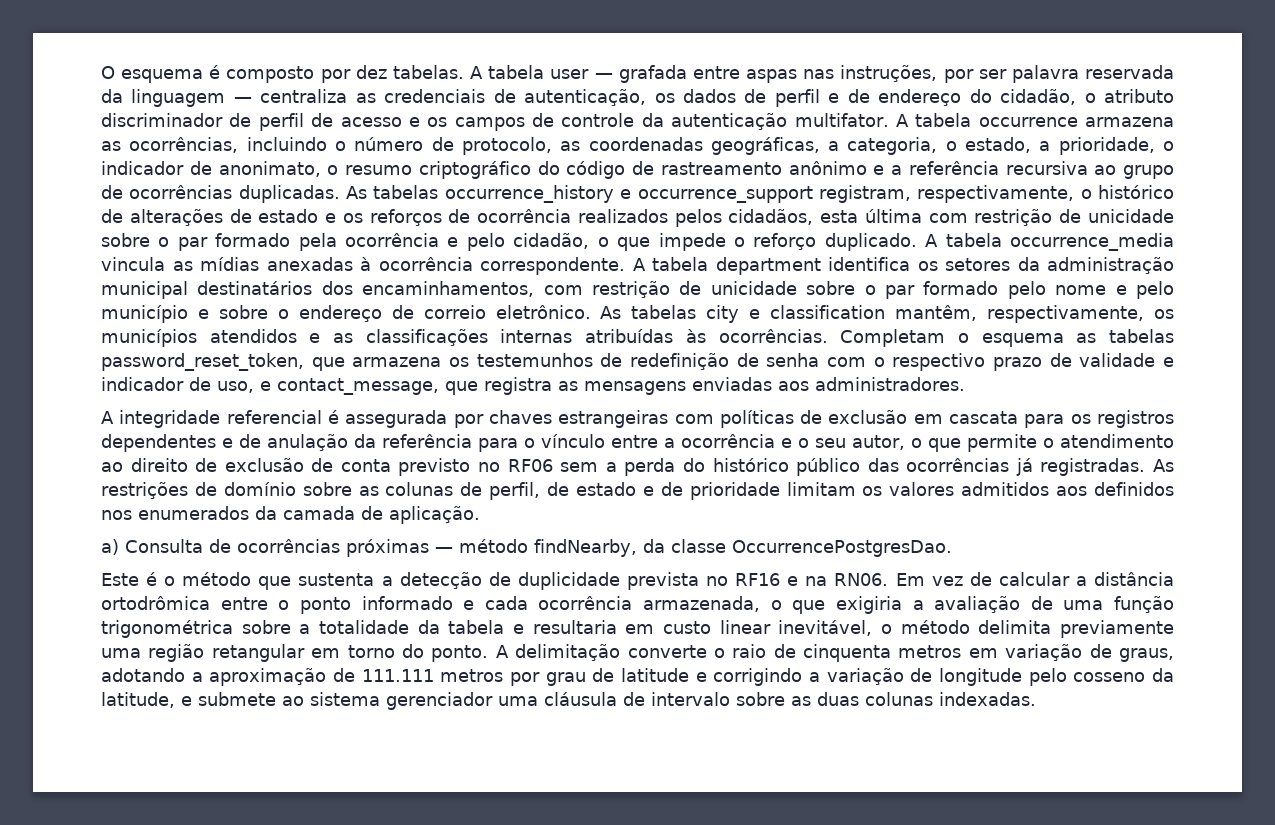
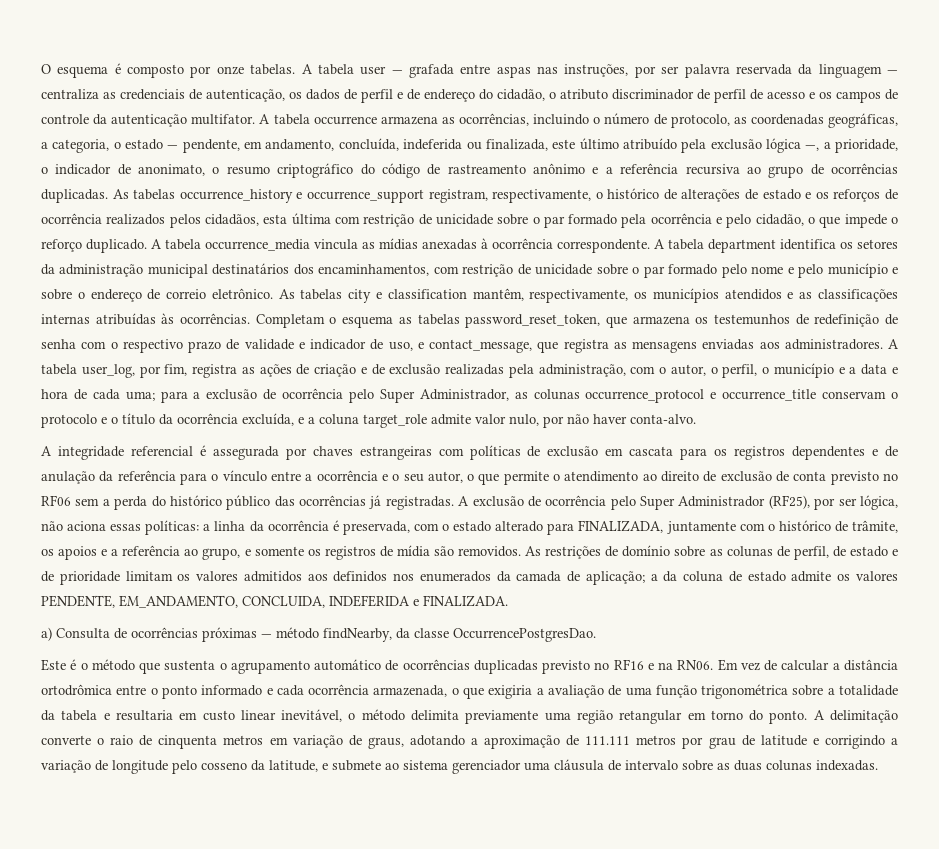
- O esquema é composto por dez tabelas.
+ O esquema é composto por onze tabelas.
- A tabela occurrence armazena as ocorrências, incluindo o número de protocolo, as coordenadas geográficas, a categoria, o estado, a prioridade, o indicador de anonimato, o resumo criptográfico do código de rastreamento anônimo e a referência recursiva ao grupo de ocorrências duplicadas.
+ A tabela occurrence armazena as ocorrências, incluindo o número de protocolo, as coordenadas geográficas, a categoria, o estado — pendente, em andamento, concluída, indeferida ou finalizada, este último atribuído pela exclusão lógica —, a prioridade, o indicador de anonimato, o resumo criptográfico do código de rastreamento anônimo e a referência recursiva ao grupo de ocorrências duplicadas.
+ A tabela user_log, por fim, registra as ações de criação e de exclusão realizadas pela administração, com o autor, o perfil, o município e a data e hora de cada uma; para a exclusão de ocorrência pelo Super Administrador, as colunas occurrence_protocol e occurrence_title conservam o protocolo e o título da ocorrência excluída, e a coluna target_role admite valor nulo, por não haver conta-alvo.
+ A exclusão de ocorrência pelo Super Administrador (RF25), por ser lógica, não aciona essas políticas: a linha da ocorrência é preservada, com o estado alterado para FINALIZADA, juntamente com o histórico de trâmite, os apoios e a referência ao grupo, e somente os registros de mídia são removidos.
- As restrições de domínio sobre as colunas de perfil, de estado e de prioridade limitam os valores admitidos aos definidos nos enumerados da camada de aplicação.
+ As restrições de domínio sobre as colunas de perfil, de estado e de prioridade limitam os valores admitidos aos definidos nos enumerados da camada de aplicação; a da coluna de estado admite os valores PENDENTE, EM_ANDAMENTO, CONCLUIDA, INDEFERIDA e FINALIZADA.
- Este é o método que sustenta a detecção de duplicidade prevista no RF16 e na RN06.
+ Este é o método que sustenta o agrupamento automático de ocorrências duplicadas previsto no RF16 e na RN06.

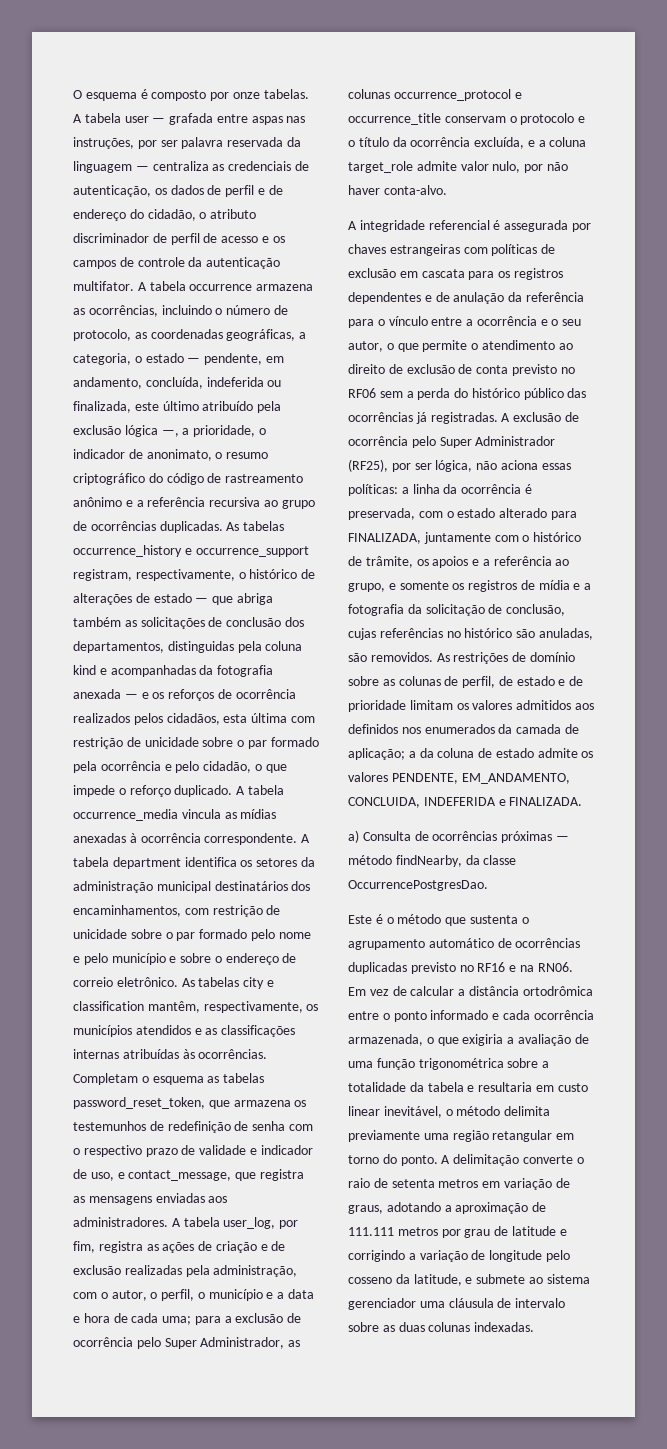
- As tabelas occurrence_history e occurrence_support registram, respectivamente, o histórico de alterações de estado e os reforços de ocorrência realizados pelos cidadãos, esta última com restrição de unicidade sobre o par formado pela ocorrência e pelo cidadão, o que impede o reforço duplicado.
+ As tabelas occurrence_history e occurrence_support registram, respectivamente, o histórico de alterações de estado — que abriga também as solicitações de conclusão dos departamentos, distinguidas pela coluna kind e acompanhadas da fotografia anexada — e os reforços de ocorrência realizados pelos cidadãos, esta última com restrição de unicidade sobre o par formado pela ocorrência e pelo cidadão, o que impede o reforço duplicado.
- A exclusão de ocorrência pelo Super Administrador (RF25), por ser lógica, não aciona essas políticas: a linha da ocorrência é preservada, com o estado alterado para FINALIZADA, juntamente com o histórico de trâmite, os apoios e a referência ao grupo, e somente os registros de mídia são removidos.
+ A exclusão de ocorrência pelo Super Administrador (RF25), por ser lógica, não aciona essas políticas: a linha da ocorrência é preservada, com o estado alterado para FINALIZADA, juntamente com o histórico de trâmite, os apoios e a referência ao grupo, e somente os registros de mídia e a fotografia da solicitação de conclusão, cujas referências no histórico são anuladas, são removidos.
- A delimitação converte o raio de cinquenta metros em variação de graus, adotando a aproximação de 111.111 metros por grau de latitude e corrigindo a variação de longitude pelo cosseno da latitude, e submete ao sistema gerenciador uma cláusula de intervalo sobre as duas colunas indexadas.
+ A delimitação converte o raio de setenta metros em variação de graus, adotando a aproximação de 111.111 metros por grau de latitude e corrigindo a variação de longitude pelo cosseno da latitude, e submete ao sistema gerenciador uma cláusula de intervalo sobre as duas colunas indexadas.

